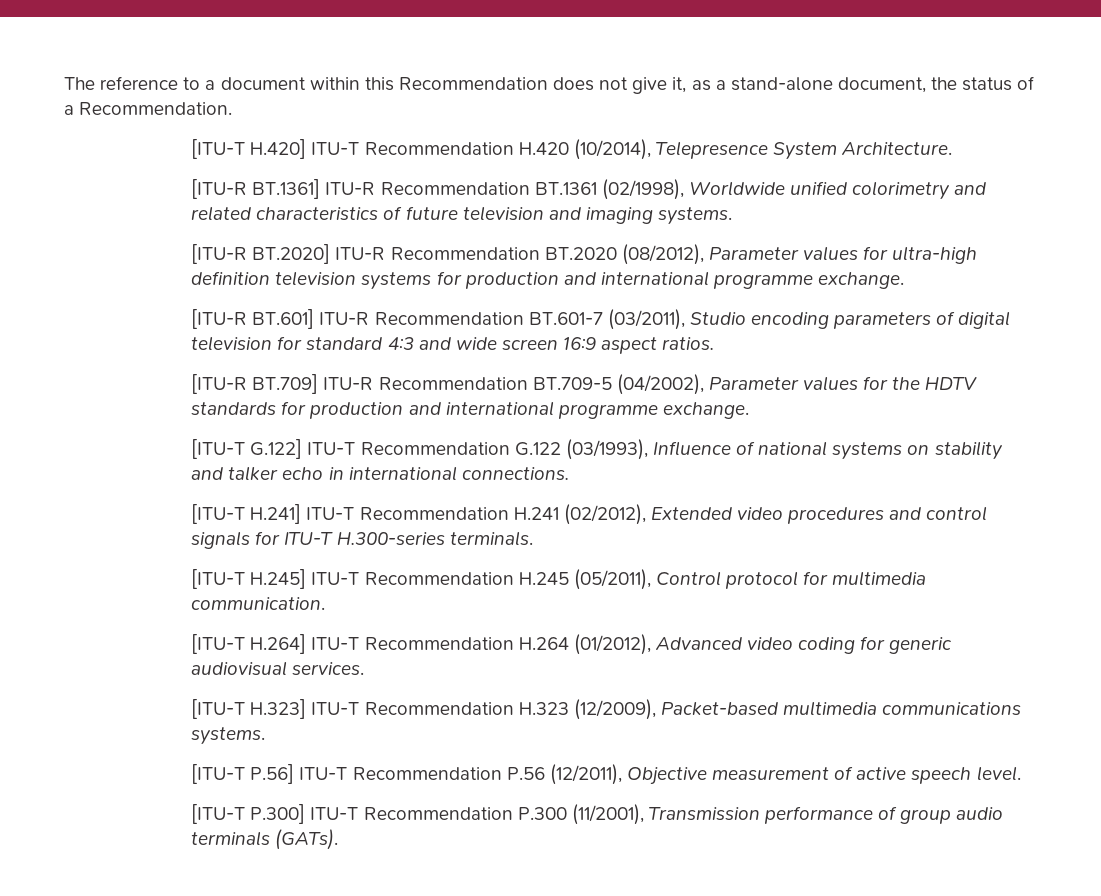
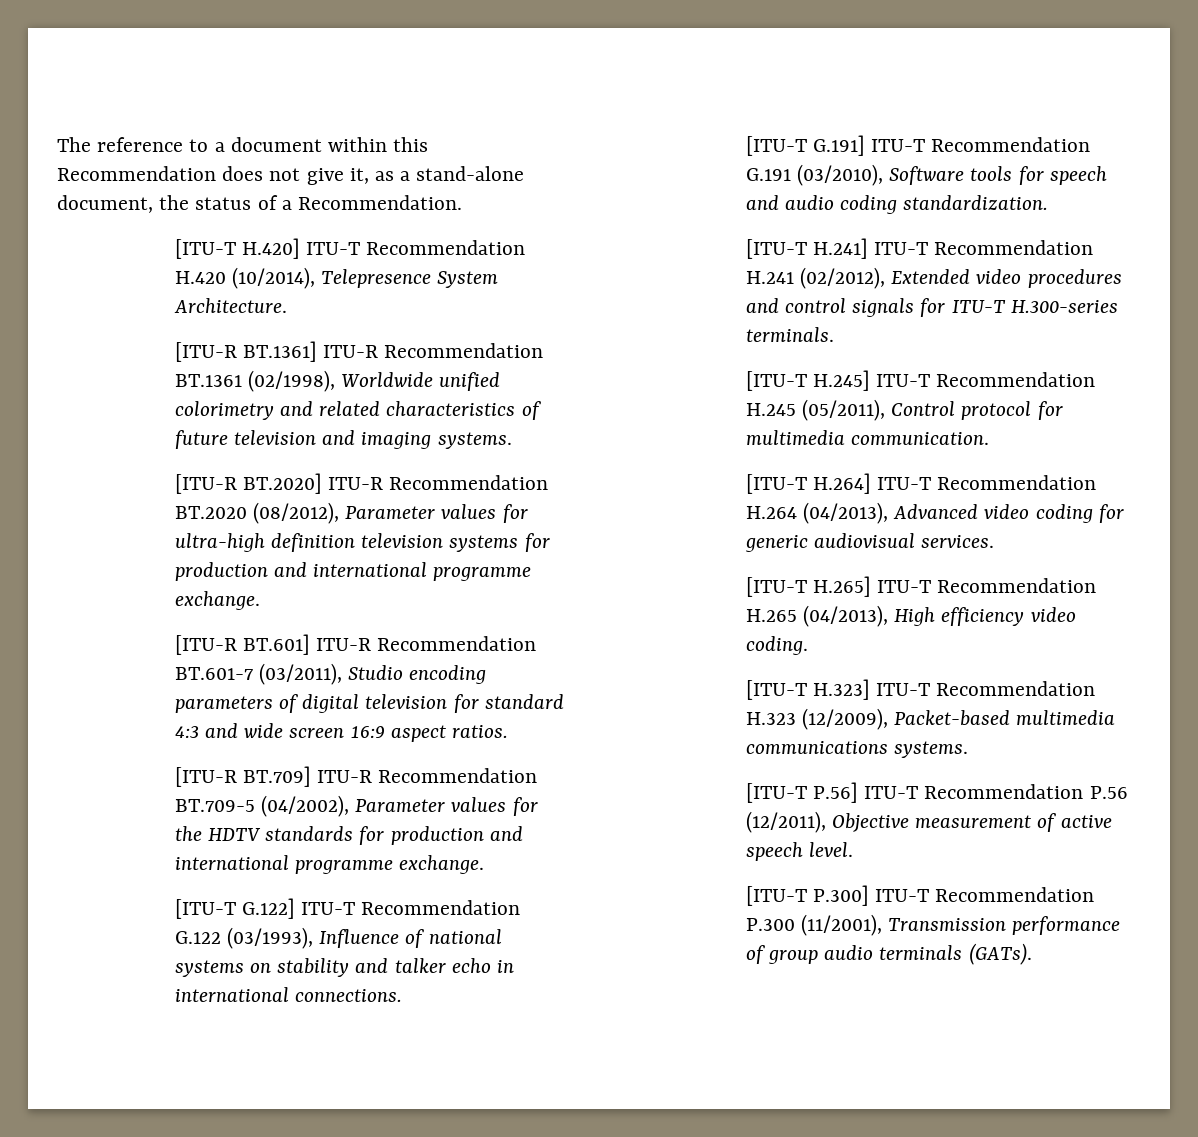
+ [ITU-T G.191] ITU-T Recommendation G.191 (03/2010), Software tools for speech and audio coding standardization.
- [ITU-T H.264] ITU-T Recommendation H.264 (01/2012), Advanced video coding for generic audiovisual services.
+ [ITU-T H.264] ITU-T Recommendation H.264 (04/2013), Advanced video coding for generic audiovisual services.
+ [ITU-T H.265] ITU-T Recommendation H.265 (04/2013), High efficiency video coding.

